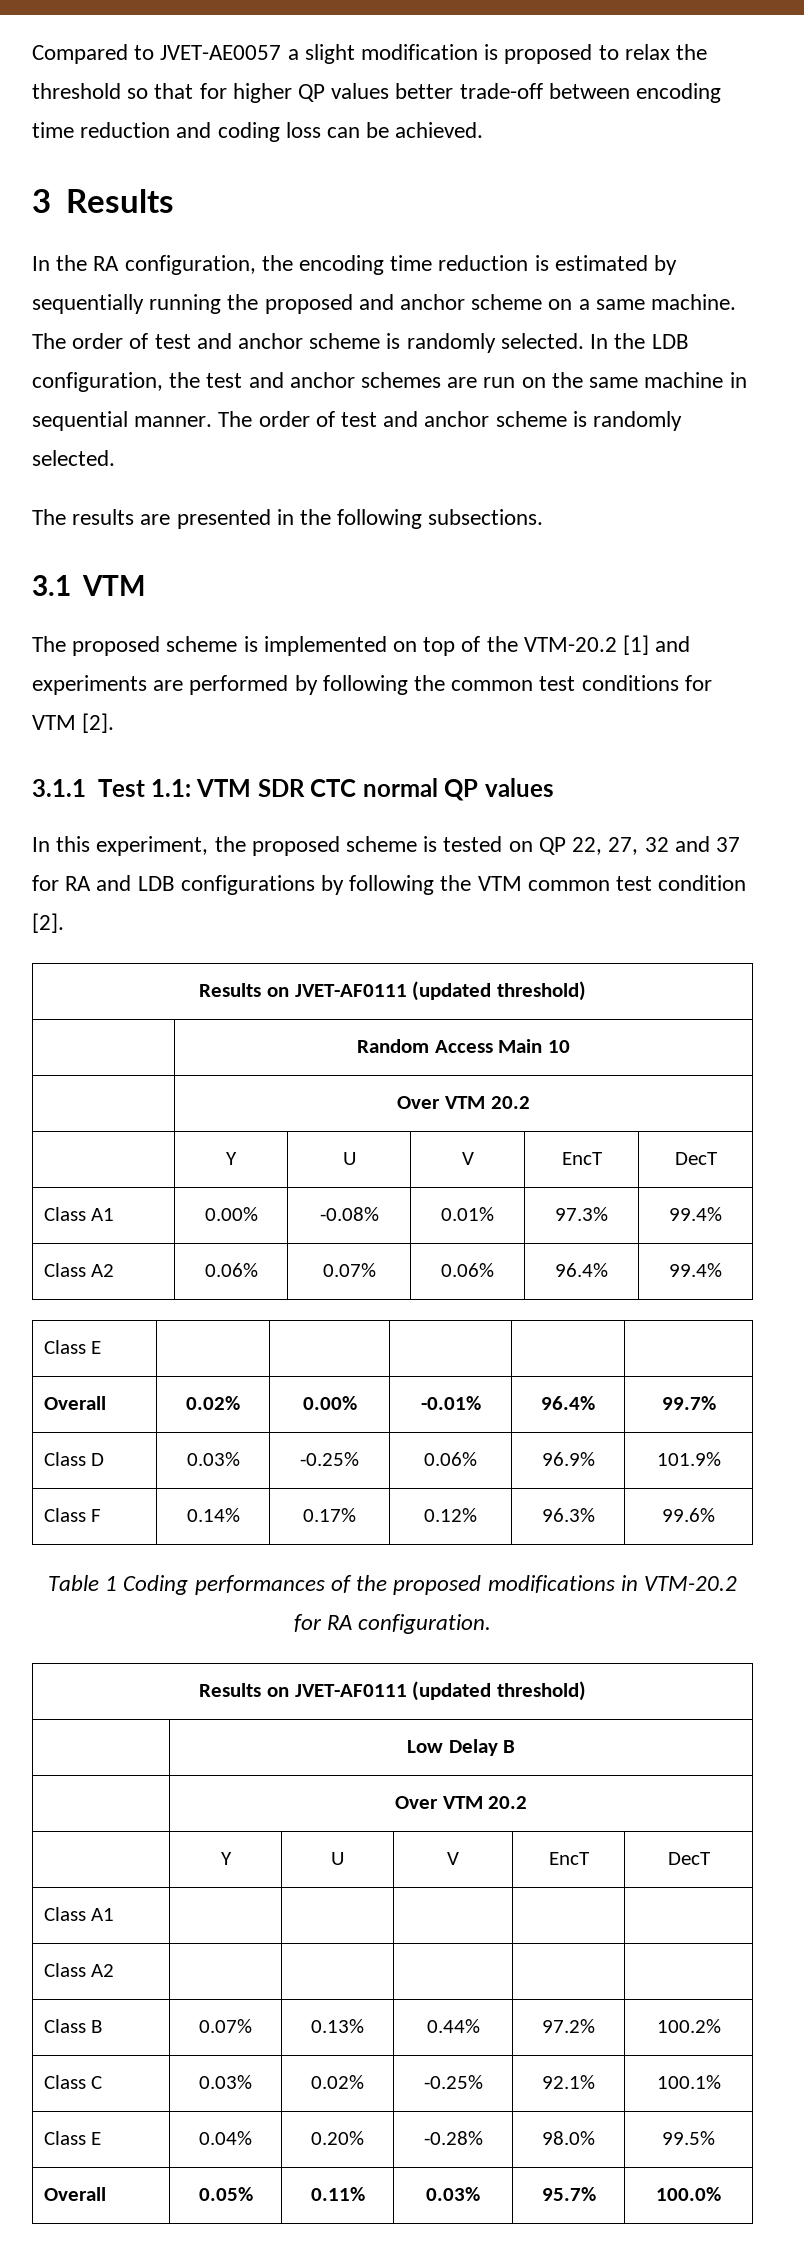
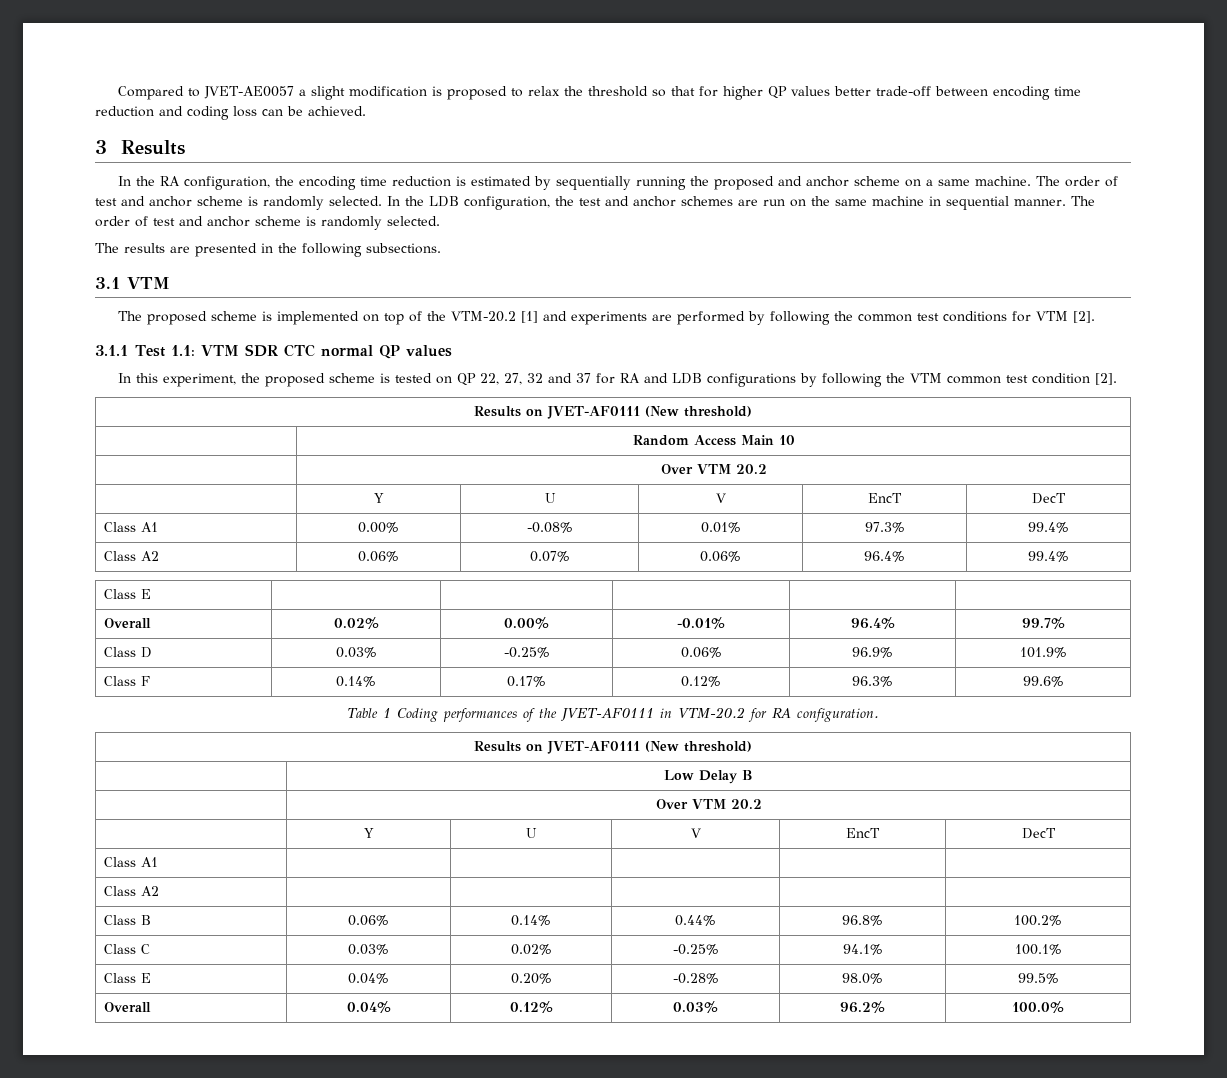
  In this experiment, the proposed scheme is tested on QP 22, 27, 32 and 37 for RA and LDB configurations by following the VTM common test condition [2].
- Results on JVET-AF0111 (updated threshold)
+ Results on JVET-AF0111 (New threshold)
- Table 1 Coding performances of the proposed modifications in VTM-20.2 for RA configuration.
- Results on JVET-AF0111 (updated threshold)
+ Table 1 Coding performances of the JVET-AF0111 in VTM-20.2 for RA configuration.
+ Results on JVET-AF0111 (New threshold)
- Class B | 0.07% | 0.13% | 0.44% | 97.2% | 100.2%
+ Class B | 0.06% | 0.14% | 0.44% | 96.8% | 100.2%
- Class C | 0.03% | 0.02% | -0.25% | 92.1% | 100.1%
+ Class C | 0.03% | 0.02% | -0.25% | 94.1% | 100.1%
- Overall | 0.05% | 0.11% | 0.03% | 95.7% | 100.0%
+ Overall | 0.04% | 0.12% | 0.03% | 96.2% | 100.0%

